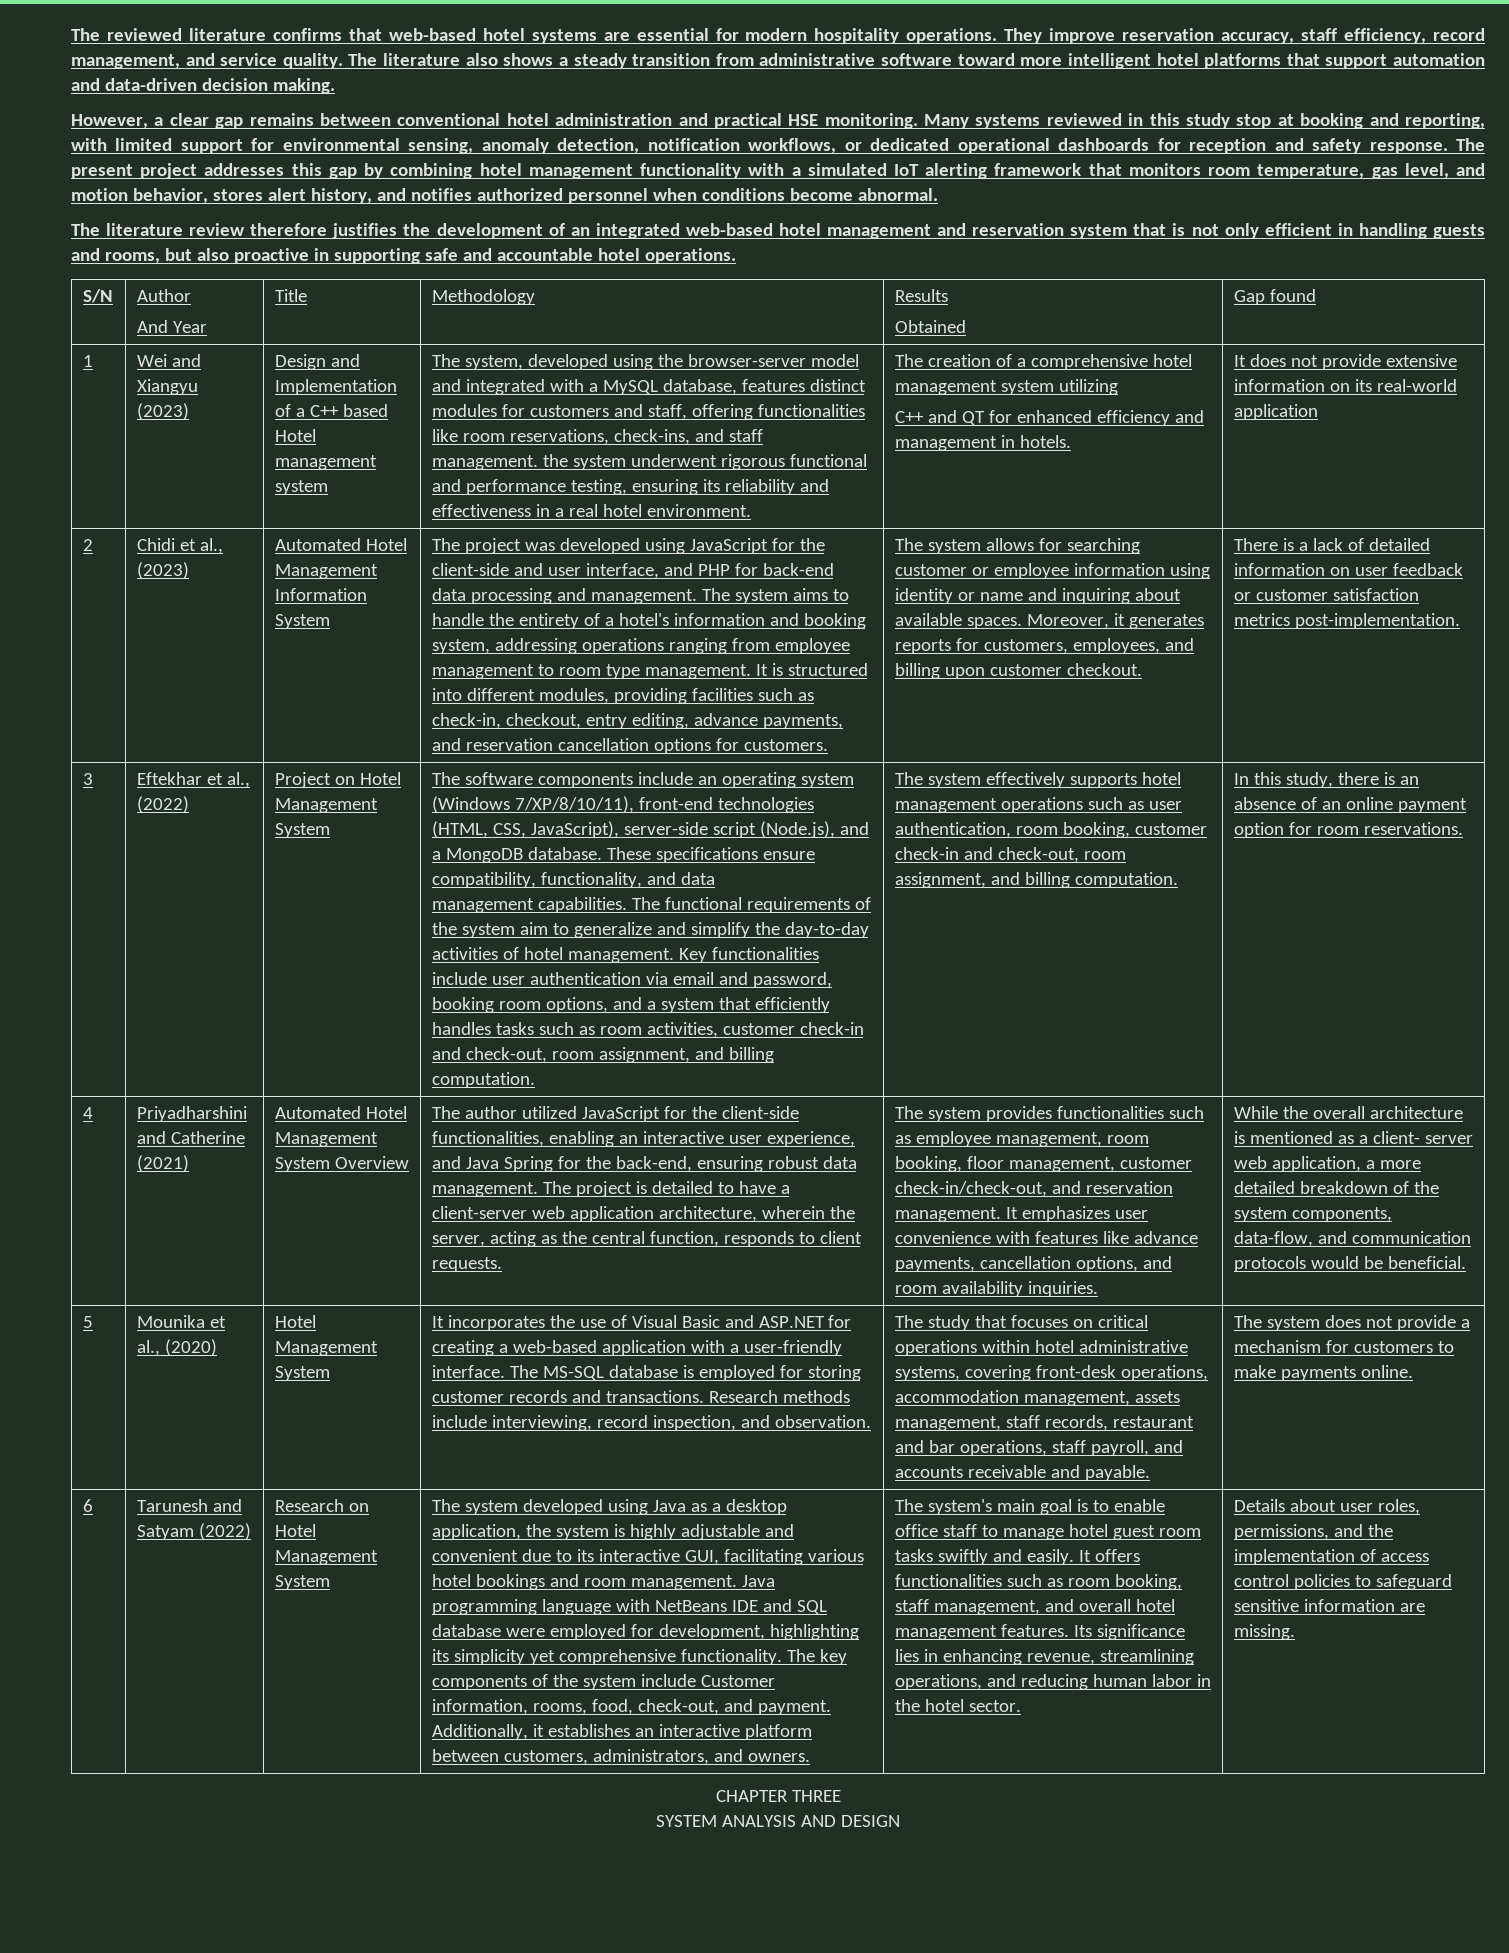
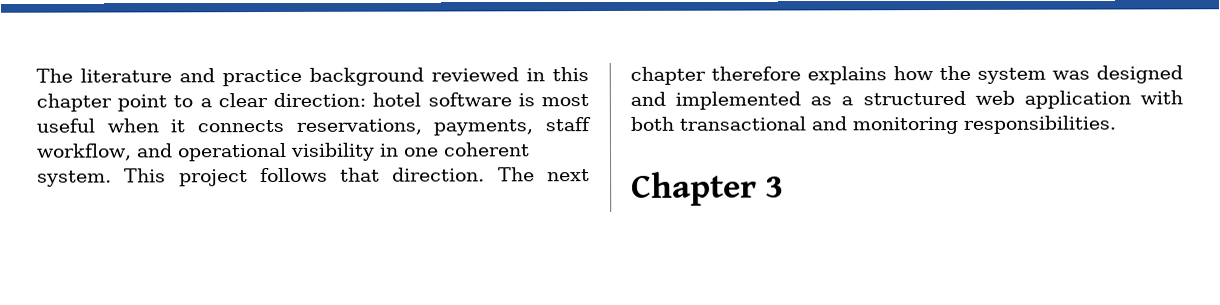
- The reviewed literature confirms that web-based hotel systems are essential for modern hospitality operations. They improve reservation accuracy, staff efficiency, record management, and service quality. The literature also shows a steady transition from administrative software toward more intelligent hotel platforms that support automation and data-driven decision making.
- However, a clear gap remains between conventional hotel administration and practical HSE monitoring. Many systems reviewed in this study stop at booking and reporting, with limited support for environmental sensing, anomaly detection, notification workflows, or dedicated operational dashboards for reception and safety response. The present project addresses this gap by combining hotel management functionality with a simulated IoT alerting framework that monitors room temperature, gas level, and motion behavior, stores alert history, and notifies authorized personnel when conditions become abnormal.
- The literature review therefore justifies the development of an integrated web-based hotel management and reservation system that is not only efficient in handling guests and rooms, but also proactive in supporting safe and accountable hotel operations.
- S/N | Author
- And Year | Title | Methodology | Results
- Obtained | Gap found
- 1 | Wei and Xiangyu (2023) | Design and Implementation of a C++ based Hotel management system | The system, developed using the browser-server model and integrated with a MySQL database, features distinct modules for customers and staff, offering functionalities like room reservations, check-ins, and staff management. the system underwent rigorous functional and performance testing, ensuring its reliability and effectiveness in a real hotel environment. | The creation of a comprehensive hotel management system utilizing
- C++ and QT for enhanced efficiency and management in hotels. | It does not provide extensive information on its real-world application
- 2 | Chidi et al., (2023) | Automated Hotel Management Information System | The project was developed using JavaScript for the client-side and user interface, and PHP for back-end data processing and management. The system aims to handle the entirety of a hotel's information and booking system, addressing operations ranging from employee management to room type management. It is structured into different modules, providing facilities such as check-in, checkout, entry editing, advance payments, and reservation cancellation options for customers. | The system allows for searching customer or employee information using identity or name and inquiring about available spaces. Moreover, it generates reports for customers, employees, and billing upon customer checkout. | There is a lack of detailed information on user feedback or customer satisfaction metrics post-implementation.
- 3 | Eftekhar et al., (2022) | Project on Hotel Management System | The software components include an operating system (Windows 7/XP/8/10/11), front-end technologies (HTML, CSS, JavaScript), server-side script (Node.js), and a MongoDB database. These specifications ensure compatibility, functionality, and data
- management capabilities. The functional requirements of the system aim to generalize and simplify the day-to-day activities of hotel management. Key functionalities include user authentication via email and password, booking room options, and a system that efficiently handles tasks such as room activities, customer check-in and check-out, room assignment, and billing computation. | The system effectively supports hotel management operations such as user authentication, room booking, customer check-in and check-out, room assignment, and billing computation. | In this study, there is an absence of an online payment option for room reservations.
- 4 | Priyadharshini and Catherine (2021) | Automated Hotel Management System Overview | The author utilized JavaScript for the client-side functionalities, enabling an interactive user experience, and Java Spring for the back-end, ensuring robust data management. The project is detailed to have a client-server web application architecture, wherein the server, acting as the central function, responds to client requests. | The system provides functionalities such as employee management, room booking, floor management, customer check-in/check-out, and reservation management. It emphasizes user convenience with features like advance payments, cancellation options, and room availability inquiries. | While the overall architecture is mentioned as a client- server web application, a more detailed breakdown of the system components, data-flow, and communication protocols would be beneficial.
- 5 | Mounika et al., (2020) | Hotel Management System | It incorporates the use of Visual Basic and ASP.NET for creating a web-based application with a user-friendly interface. The MS-SQL database is employed for storing customer records and transactions. Research methods include interviewing, record inspection, and observation. | The study that focuses on critical operations within hotel administrative systems, covering front-desk operations, accommodation management, assets management, staff records, restaurant and bar operations, staff payroll, and accounts receivable and payable. | The system does not provide a mechanism for customers to make payments online.
- 6 | Tarunesh and Satyam (2022) | Research on Hotel Management System | The system developed using Java as a desktop application, the system is highly adjustable and convenient due to its interactive GUI, facilitating various hotel bookings and room management. Java programming language with NetBeans IDE and SQL database were employed for development, highlighting its simplicity yet comprehensive functionality. The key components of the system include Customer information, rooms, food, check-out, and payment. Additionally, it establishes an interactive platform between customers, administrators, and owners. | The system's main goal is to enable office staff to manage hotel guest room tasks swiftly and easily. It offers functionalities such as room booking, staff management, and overall hotel management features. Its significance lies in enhancing revenue, streamlining operations, and reducing human labor in the hotel sector. | Details about user roles, permissions, and the implementation of access control policies to safeguard sensitive information are missing.
- CHAPTER THREE
- SYSTEM ANALYSIS AND DESIGN
+ The literature and practice background reviewed in this chapter point to a clear direction: hotel software is most useful when it connects reservations, payments, staff workflow, and operational visibility in one coherent system. This project follows that direction. The next chapter therefore explains how the system was designed and implemented as a structured web application with both transactional and monitoring responsibilities.
+ Chapter 3

